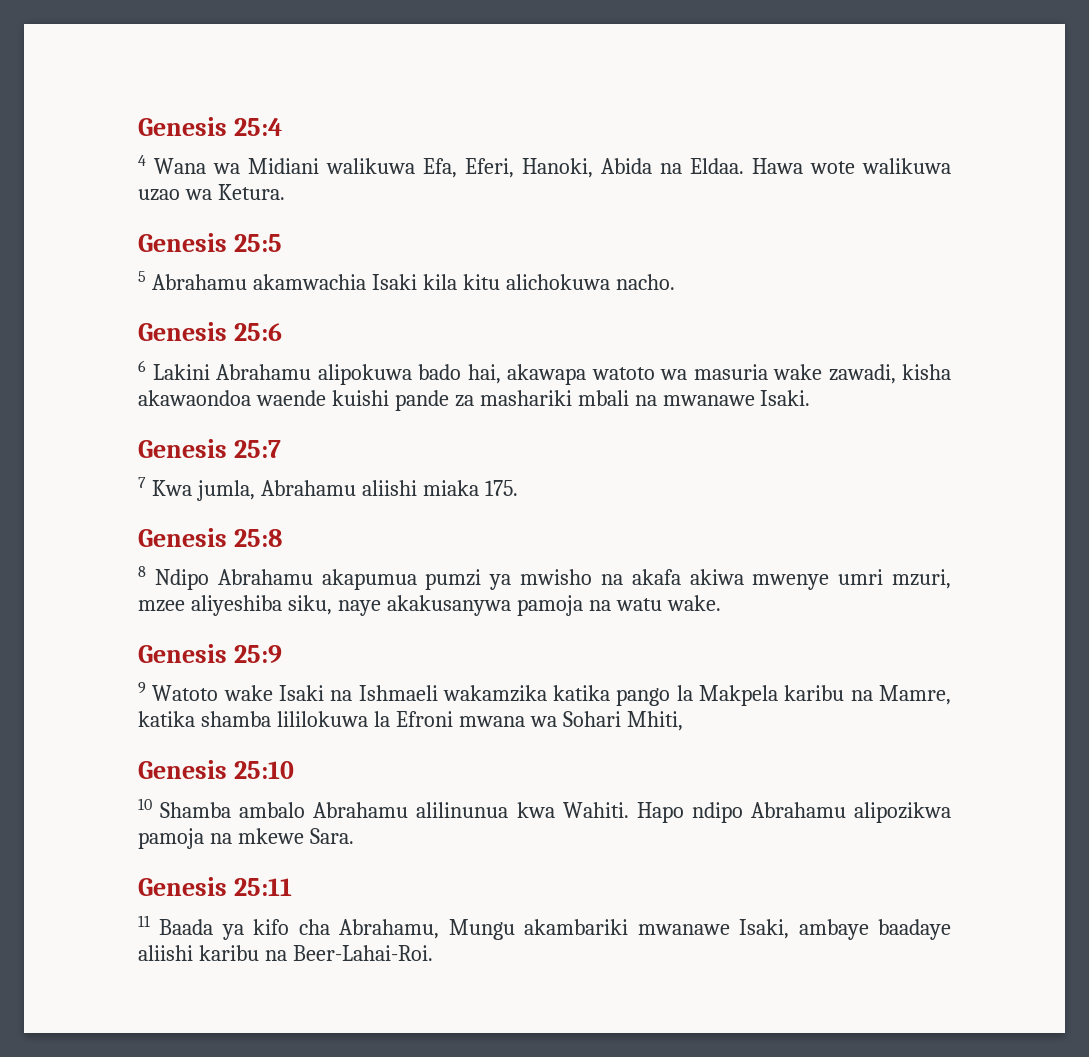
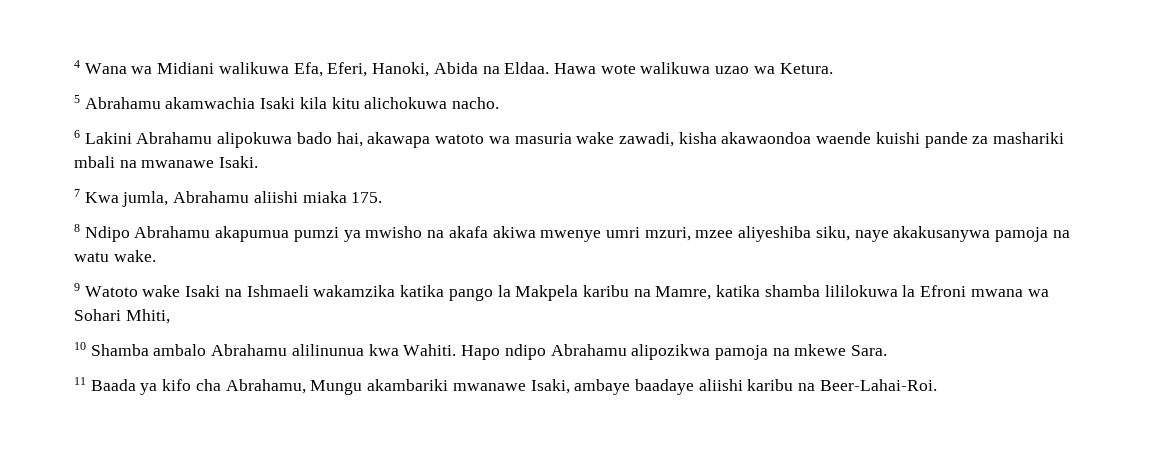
- Genesis 25:4
- Genesis 25:5
- Genesis 25:6
- Genesis 25:7
- Genesis 25:8
- Genesis 25:9
- Genesis 25:10
- Genesis 25:11

